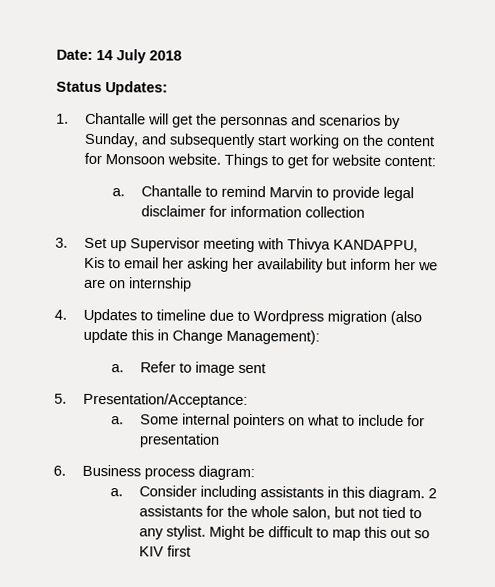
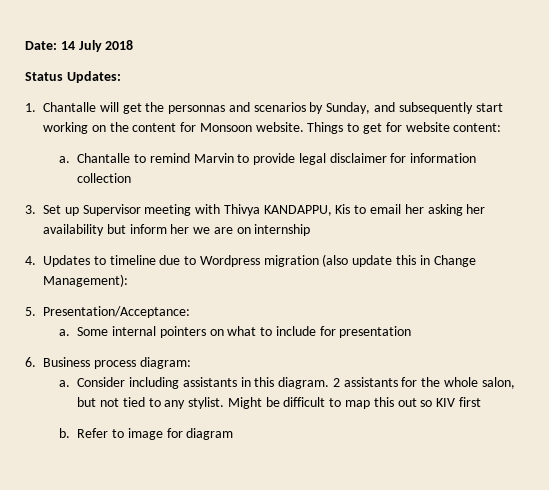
- a. Refer to image sent
+ b. Refer to image for diagram

